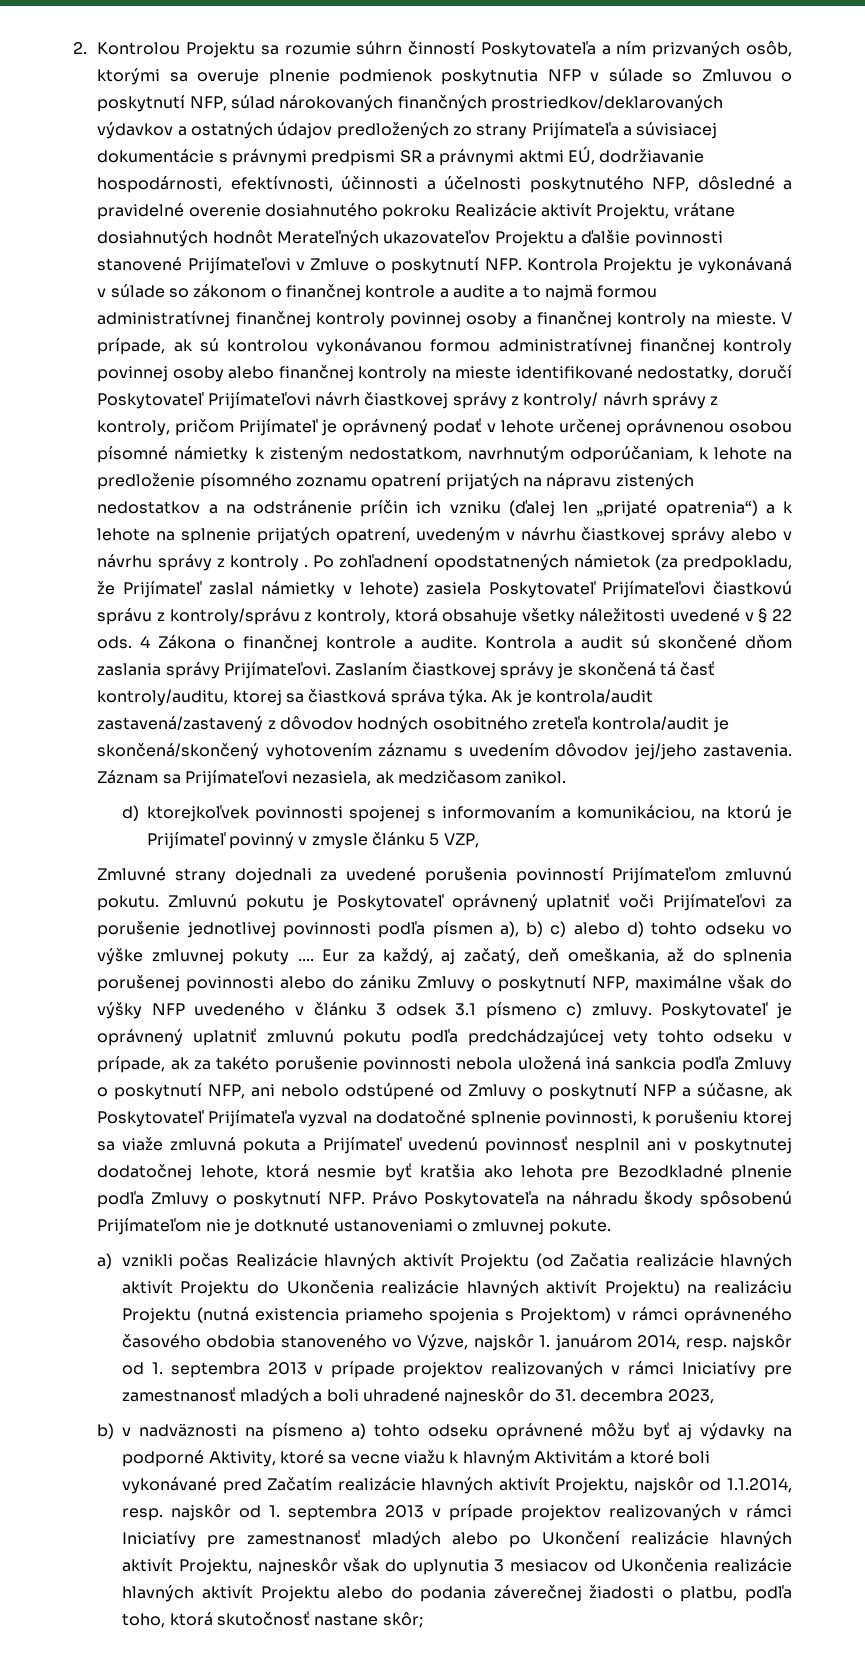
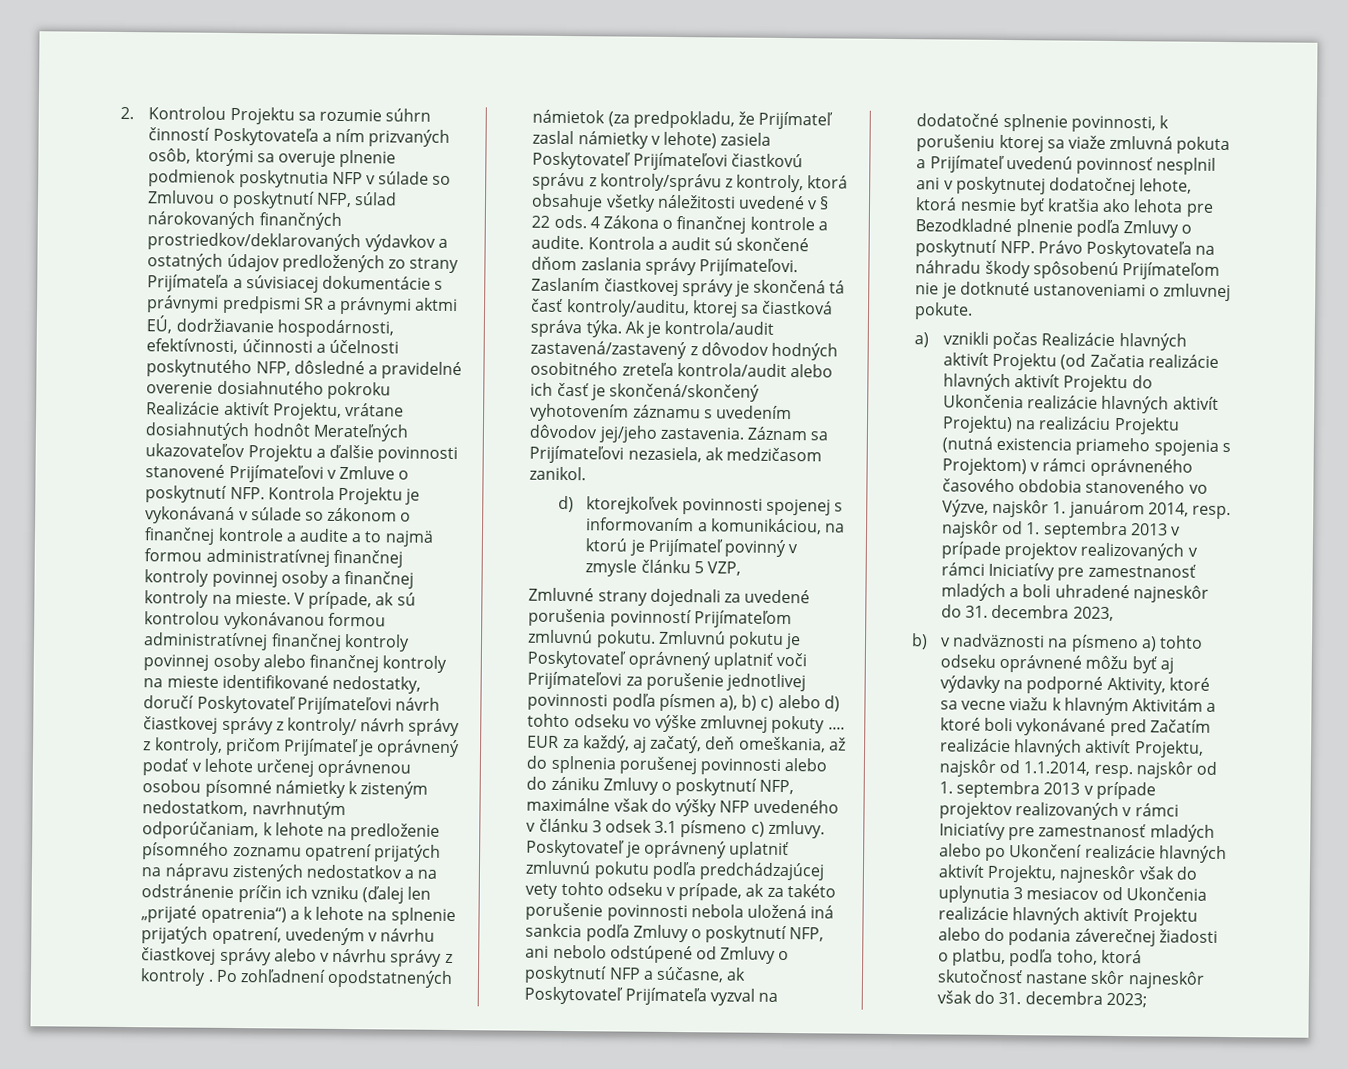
- Ak je kontrola/audit zastavená/zastavený z dôvodov hodných osobitného zreteľa kontrola/audit je skončená/skončený vyhotovením záznamu s uvedením dôvodov jej/jeho zastavenia.
+ Ak je kontrola/audit zastavená/zastavený z dôvodov hodných osobitného zreteľa kontrola/audit alebo ich časť je skončená/skončený vyhotovením záznamu s uvedením dôvodov jej/jeho zastavenia.
- Eur za každý, aj začatý, deň omeškania, až do splnenia porušenej povinnosti alebo do zániku Zmluvy o poskytnutí NFP, maximálne však do výšky NFP uvedeného v článku 3 odsek 3.1 písmeno c) zmluvy.
+ EUR za každý, aj začatý, deň omeškania, až do splnenia porušenej povinnosti alebo do zániku Zmluvy o poskytnutí NFP, maximálne však do výšky NFP uvedeného v článku 3 odsek 3.1 písmeno c) zmluvy.
- b) v nadväznosti na písmeno a) tohto odseku oprávnené môžu byť aj výdavky na podporné Aktivity, ktoré sa vecne viažu k hlavným Aktivitám a ktoré boli vykonávané pred Začatím realizácie hlavných aktivít Projektu, najskôr od 1.1.2014, resp. najskôr od 1. septembra 2013 v prípade projektov realizovaných v rámci Iniciatívy pre zamestnanosť mladých alebo po Ukončení realizácie hlavných aktivít Projektu, najneskôr však do uplynutia 3 mesiacov od Ukončenia realizácie hlavných aktivít Projektu alebo do podania záverečnej žiadosti o platbu, podľa toho, ktorá skutočnosť nastane skôr;
+ b) v nadväznosti na písmeno a) tohto odseku oprávnené môžu byť aj výdavky na podporné Aktivity, ktoré sa vecne viažu k hlavným Aktivitám a ktoré boli vykonávané pred Začatím realizácie hlavných aktivít Projektu, najskôr od 1.1.2014, resp. najskôr od 1. septembra 2013 v prípade projektov realizovaných v rámci Iniciatívy pre zamestnanosť mladých alebo po Ukončení realizácie hlavných aktivít Projektu, najneskôr však do uplynutia 3 mesiacov od Ukončenia realizácie hlavných aktivít Projektu alebo do podania záverečnej žiadosti o platbu, podľa toho, ktorá skutočnosť nastane skôr najneskôr však do 31. decembra 2023;

